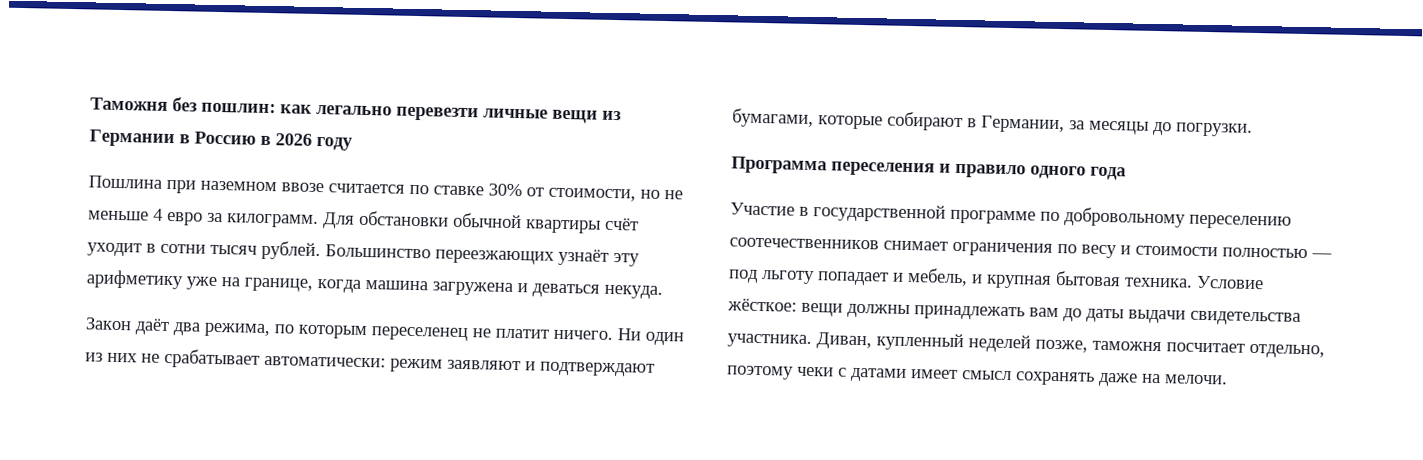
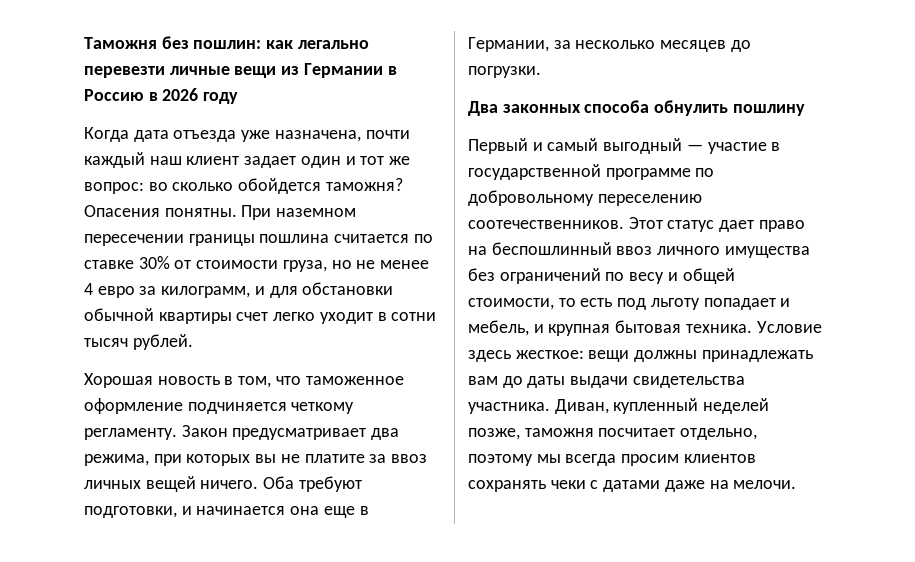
- Пошлина при наземном ввозе считается по ставке 30% от стоимости, но не меньше 4 евро за килограмм. Для обстановки обычной квартиры счёт уходит в сотни тысяч рублей. Большинство переезжающих узнаёт эту арифметику уже на границе, когда машина загружена и деваться некуда.
- Закон даёт два режима, по которым переселенец не платит ничего. Ни один из них не срабатывает автоматически: режим заявляют и подтверждают бумагами, которые собирают в Германии, за месяцы до погрузки.
+ Когда дата отъезда уже назначена, почти каждый наш клиент задает один и тот же вопрос: во сколько обойдется таможня? Опасения понятны. При наземном пересечении границы пошлина считается по ставке 30% от стоимости груза, но не менее 4 евро за килограмм, и для обстановки обычной квартиры счет легко уходит в сотни тысяч рублей.
+ Хорошая новость в том, что таможенное оформление подчиняется четкому регламенту. Закон предусматривает два режима, при которых вы не платите за ввоз личных вещей ничего. Оба требуют подготовки, и начинается она еще в Германии, за несколько месяцев до погрузки.
- Программа переселения и правило одного года
- Участие в государственной программе по добровольному переселению соотечественников снимает ограничения по весу и стоимости полностью — под льготу попадает и мебель, и крупная бытовая техника.
+ Два законных способа обнулить пошлину
+ Первый и самый выгодный — участие в государственной программе по добровольному переселению соотечественников. Этот статус дает право на беспошлинный ввоз личного имущества без ограничений по весу и общей стоимости, то есть под льготу попадает и мебель, и крупная бытовая техника.
- Условие жёсткое: вещи должны принадлежать вам до даты выдачи свидетельства участника.
+ Условие здесь жесткое: вещи должны принадлежать вам до даты выдачи свидетельства участника.
- Диван, купленный неделей позже, таможня посчитает отдельно, поэтому чеки с датами имеет смысл сохранять даже на мелочи.
+ Диван, купленный неделей позже, таможня посчитает отдельно, поэтому мы всегда просим клиентов сохранять чеки с датами даже на мелочи.

